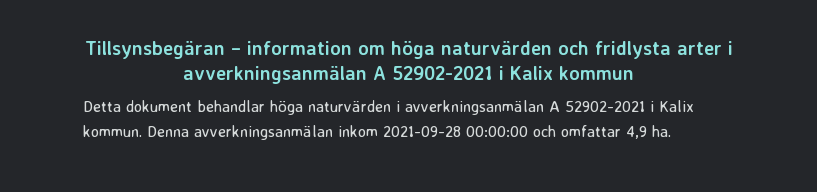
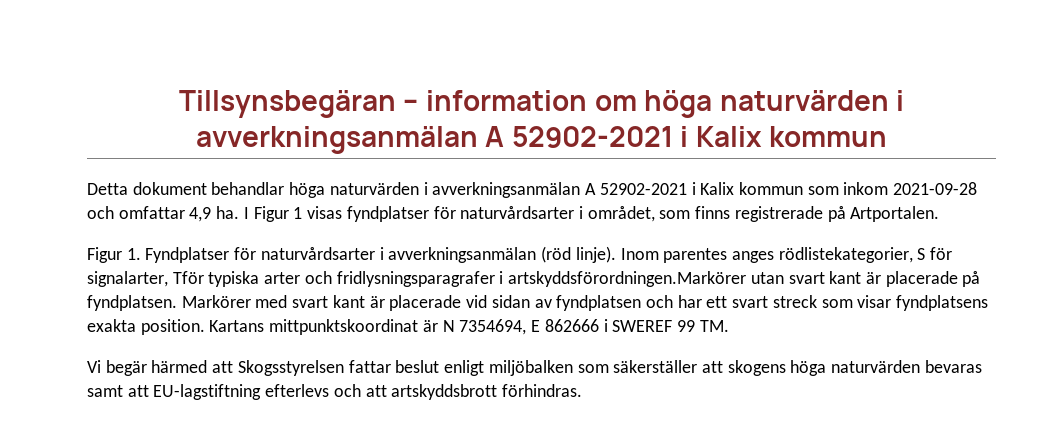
- Tillsynsbegäran – information om höga naturvärden och fridlysta arter i avverkningsanmälan A 52902-2021 i Kalix kommun
+ Tillsynsbegäran – information om höga naturvärden i avverkningsanmälan A 52902-2021 i Kalix kommun
- Detta dokument behandlar höga naturvärden i avverkningsanmälan A 52902-2021 i Kalix kommun. Denna avverkningsanmälan inkom 2021-09-28 00:00:00 och omfattar 4,9 ha.
+ Detta dokument behandlar höga naturvärden i avverkningsanmälan A 52902-2021 i Kalix kommun som inkom 2021-09-28 och omfattar 4,9 ha.
+ I Figur 1 visas fyndplatser för naturvårdsarter i området, som finns registrerade på Artportalen.
+ Figur 1. Fyndplatser för naturvårdsarter i avverkningsanmälan (röd linje). Inom parentes anges rödlistekategorier, S för signalarter, Tför typiska arter och fridlysningsparagrafer i artskyddsförordningen.Markörer utan svart kant är placerade på fyndplatsen. Markörer med svart kant är placerade vid sidan av fyndplatsen och har ett svart streck som visar fyndplatsens exakta position. Kartans mittpunktskoordinat är N 7354694, E 862666 i SWEREF 99 TM.
+ Vi begär härmed att Skogsstyrelsen fattar beslut enligt miljöbalken som säkerställer att skogens höga naturvärden bevaras samt att EU-lagstiftning efterlevs och att artskyddsbrott förhindras.

